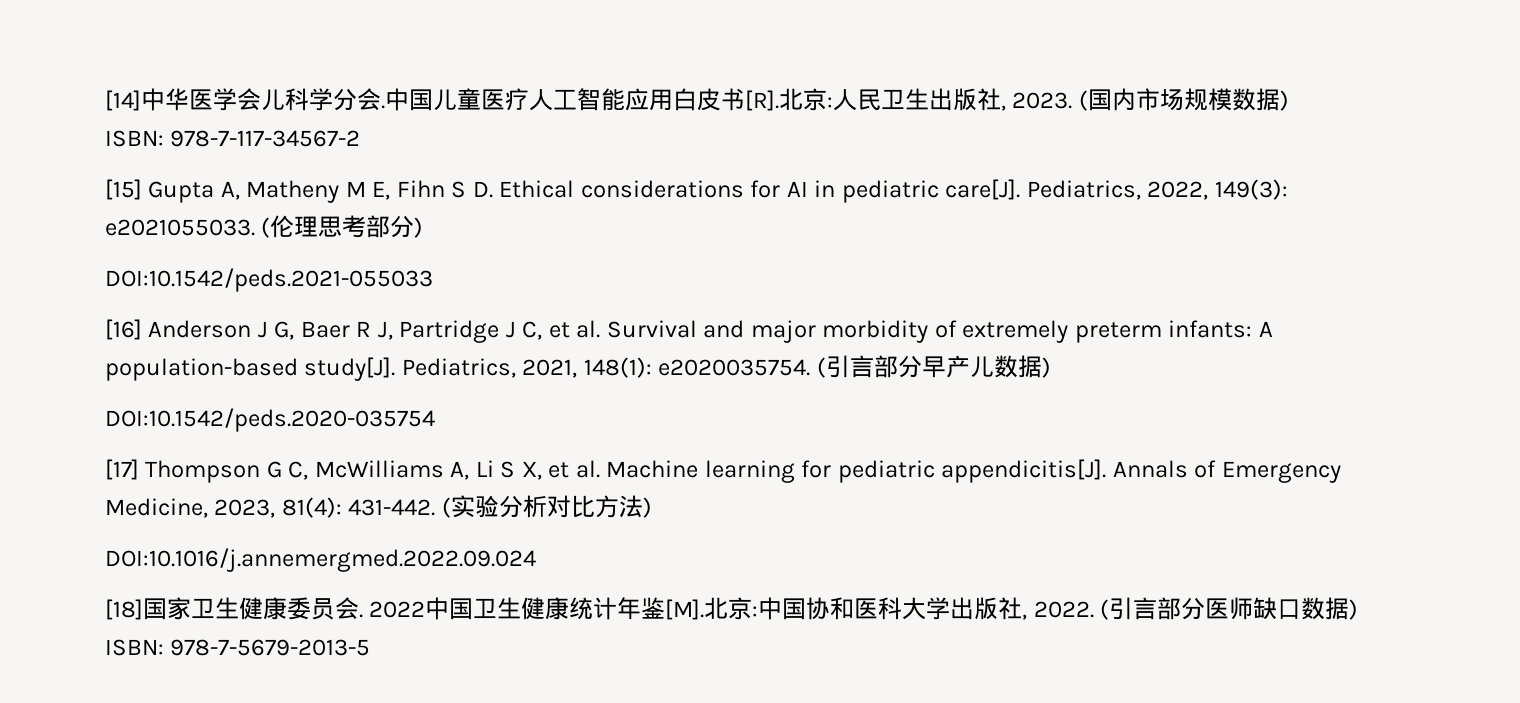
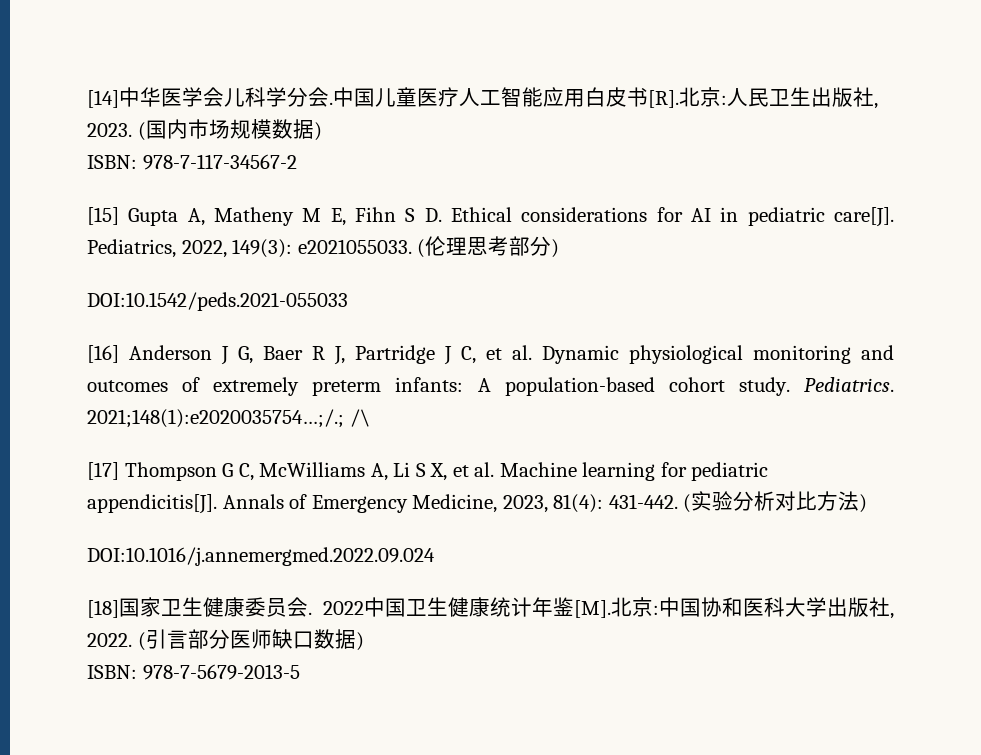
- [16] Anderson J G, Baer R J, Partridge J C, et al. Survival and major morbidity of extremely preterm infants: A population-based study[J]. Pediatrics, 2021, 148(1): e2020035754. (引言部分早产儿数据)
- DOI:10.1542/peds.2020-035754
+ [16] Anderson J G, Baer R J, Partridge J C, et al. Dynamic physiological monitoring and outcomes of extremely preterm infants: A population-based cohort study. Pediatrics. 2021;148(1):e2020035754…;/.; /\

